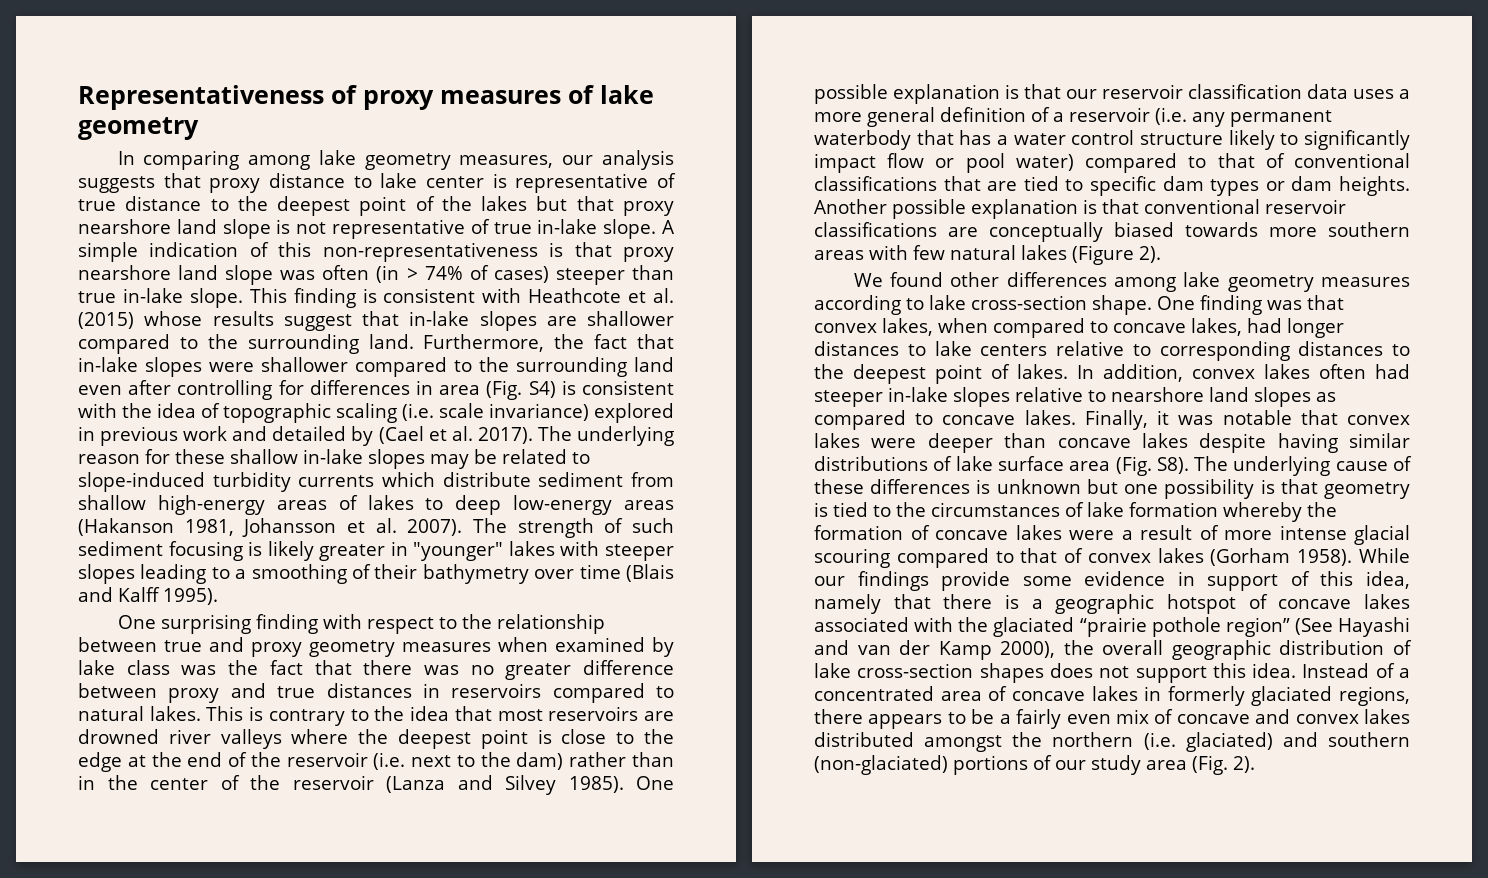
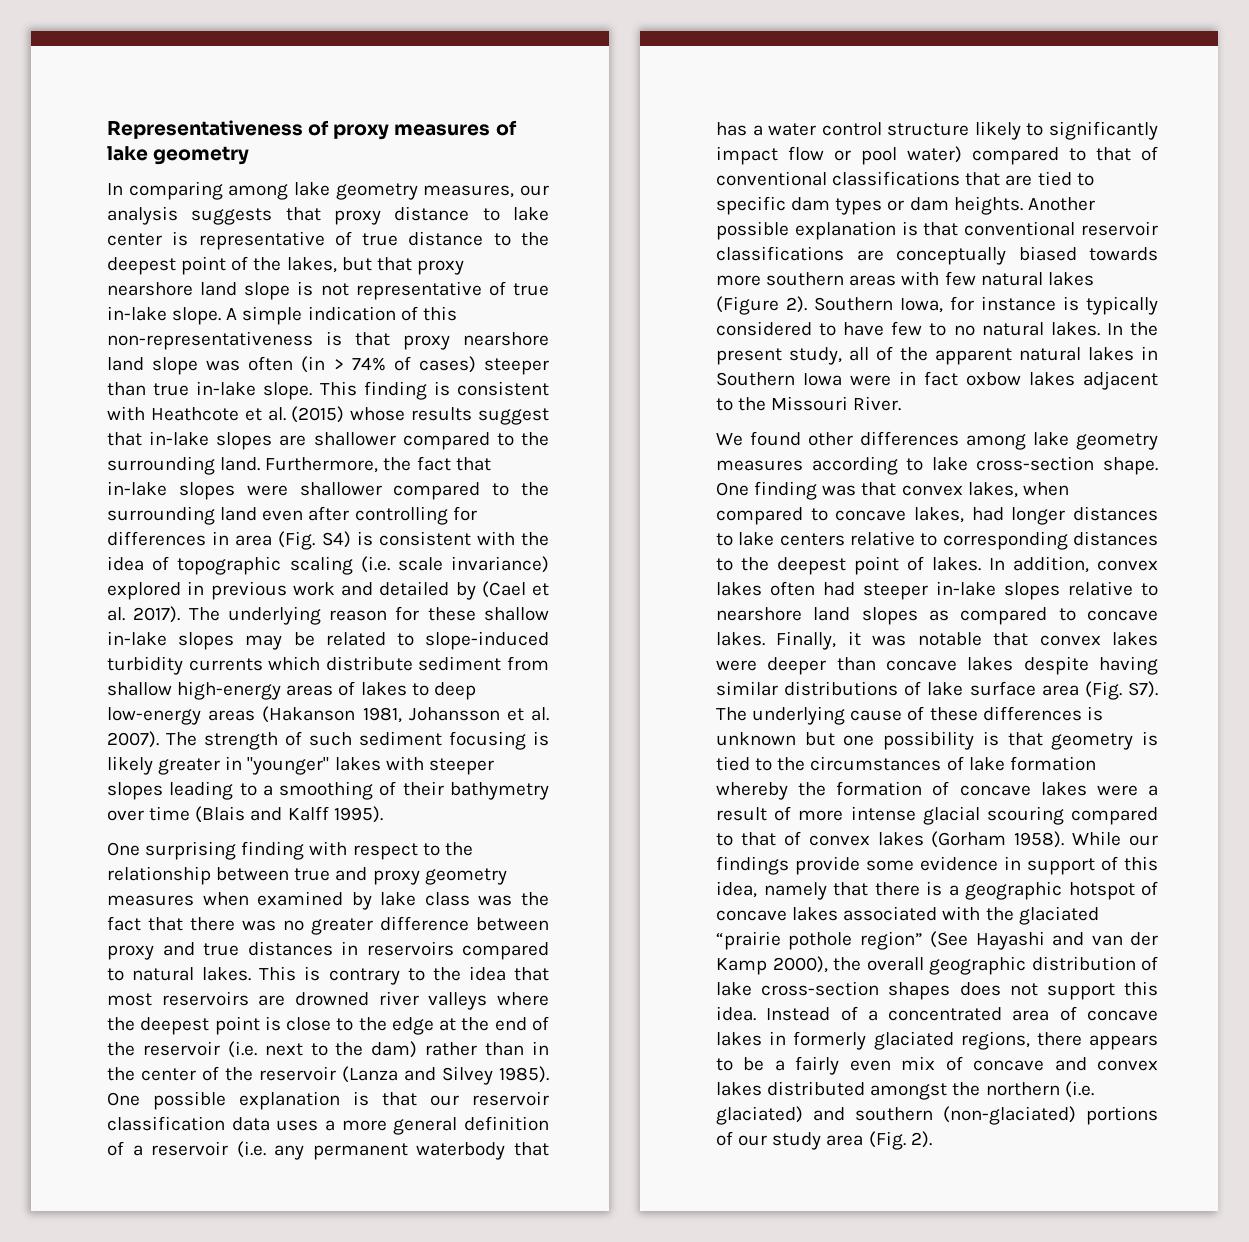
- In comparing among lake geometry measures, our analysis suggests that proxy distance to lake center is representative of true distance to the deepest point of the lakes but that proxy nearshore land slope is not representative of true in-lake slope.
+ In comparing among lake geometry measures, our analysis suggests that proxy distance to lake center is representative of true distance to the deepest point of the lakes, but that proxy nearshore land slope is not representative of true in-lake slope.
+ Southern Iowa, for instance is typically considered to have few to no natural lakes. In the present study, all of the apparent natural lakes in Southern Iowa were in fact oxbow lakes adjacent to the Missouri River.
- Finally, it was notable that convex lakes were deeper than concave lakes despite having similar distributions of lake surface area (Fig. S8). The underlying cause of these differences is unknown but one possibility is that geometry is tied to the circumstances of lake formation whereby the formation of concave lakes were a result of more intense glacial scouring compared to that of convex lakes (Gorham 1958).
+ Finally, it was notable that convex lakes were deeper than concave lakes despite having similar distributions of lake surface area (Fig. S7). The underlying cause of these differences is unknown but one possibility is that geometry is tied to the circumstances of lake formation whereby the formation of concave lakes were a result of more intense glacial scouring compared to that of convex lakes (Gorham 1958).

